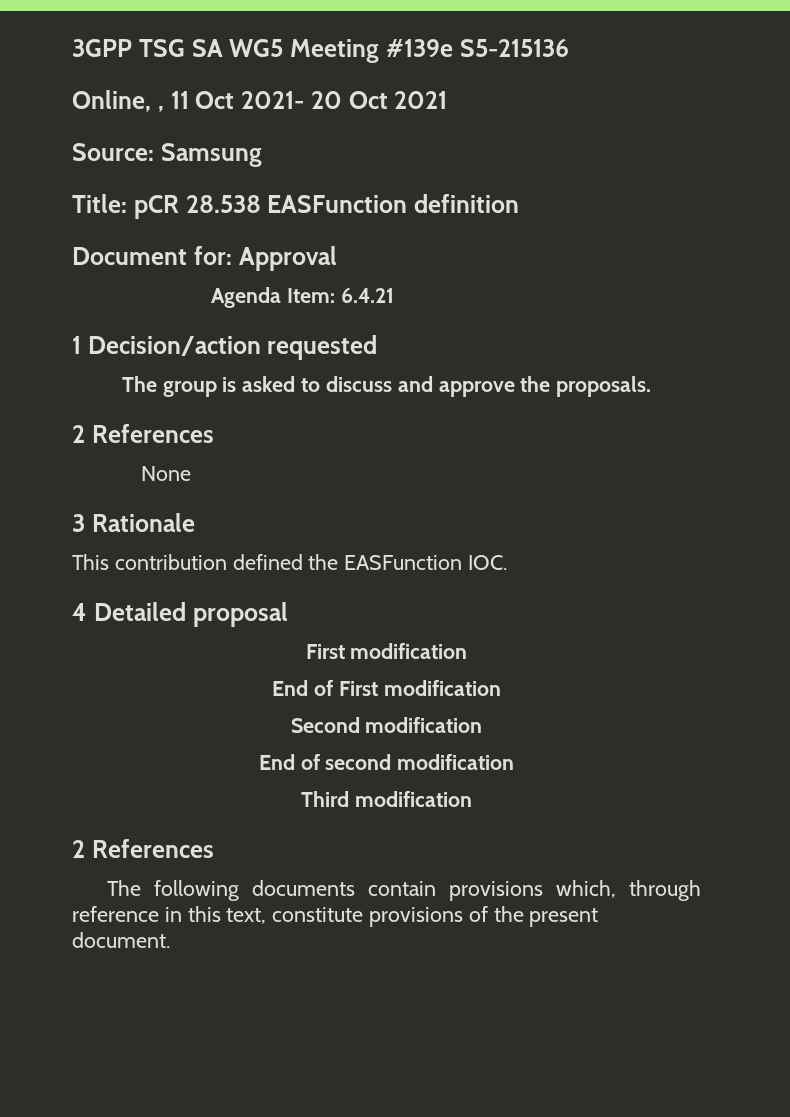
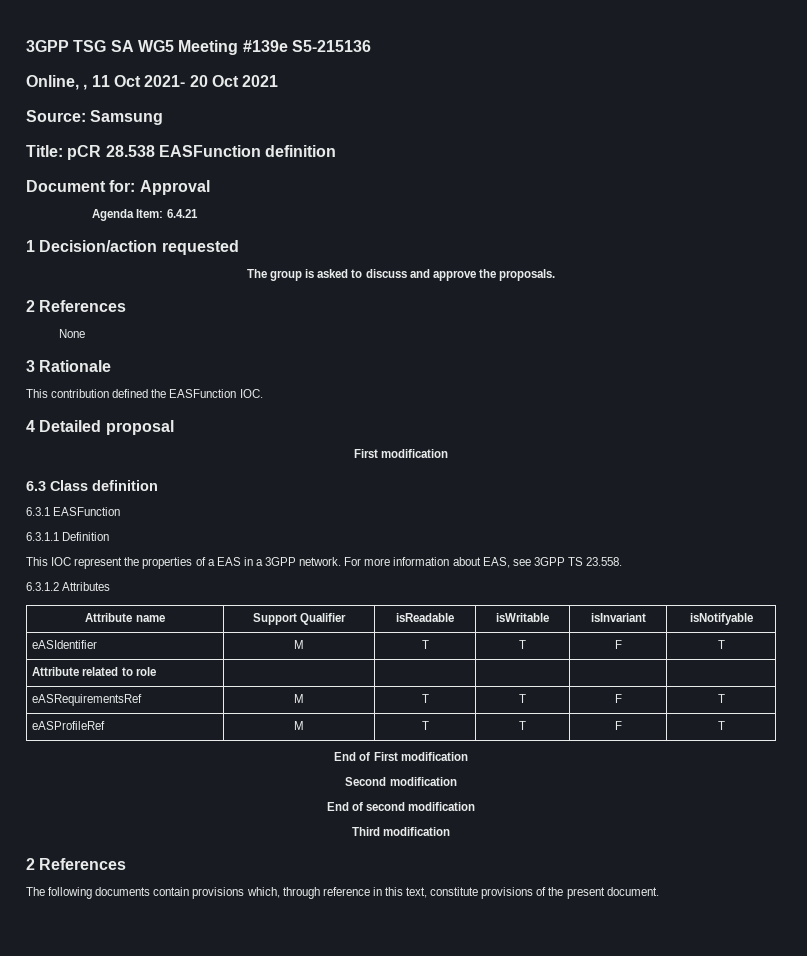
+ 6.3 Class definition
+ 6.3.1 EASFunction
+ 6.3.1.1 Definition
+ This IOC represent the properties of a EAS in a 3GPP network. For more information about EAS, see 3GPP TS 23.558.
+ 6.3.1.2 Attributes
+ Attribute name | Support Qualifier | isReadable | isWritable | isInvariant | isNotifyable
+ eASIdentifier | M | T | T | F | T
+ Attribute related to role | | | | |
+ eASRequirementsRef | M | T | T | F | T
+ eASProfileRef | M | T | T | F | T

